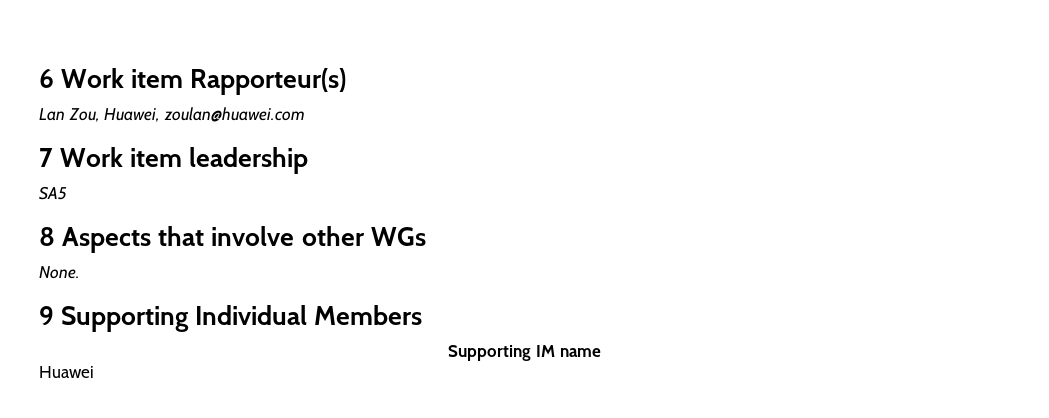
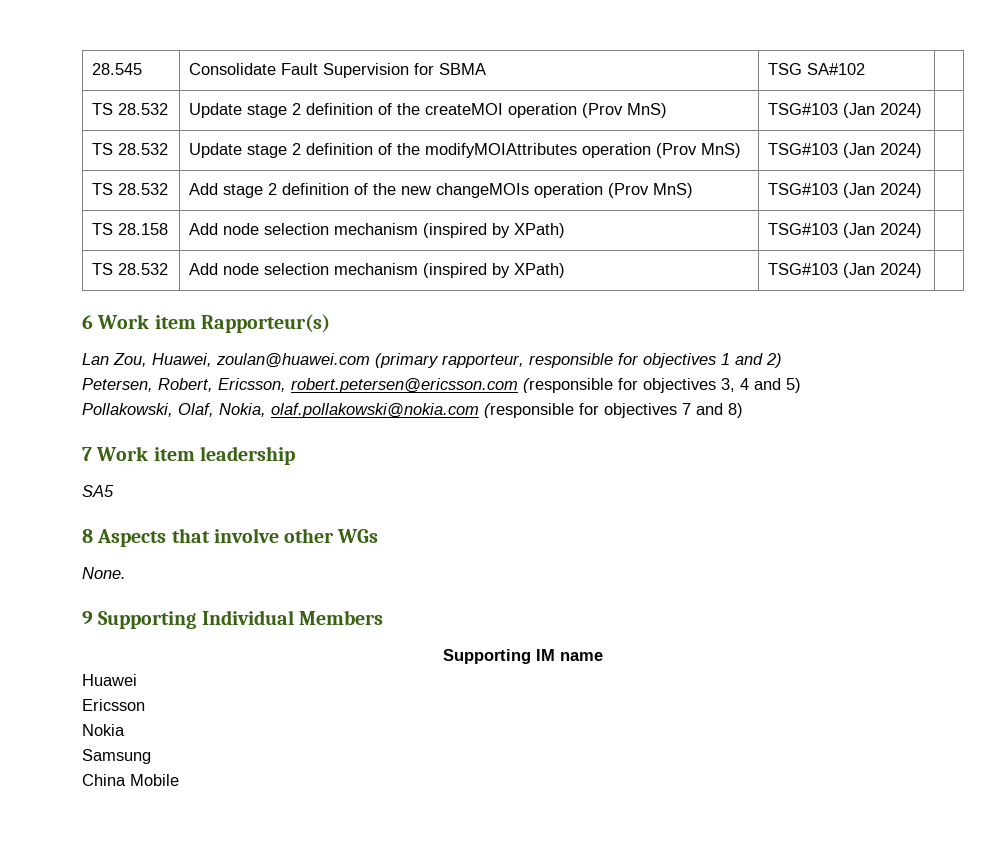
+ 28.545 | Consolidate Fault Supervision for SBMA | TSG SA#102 |
+ TS 28.532 | Update stage 2 definition of the createMOI operation (Prov MnS) | TSG#103 (Jan 2024) |
+ TS 28.532 | Update stage 2 definition of the modifyMOIAttributes operation (Prov MnS) | TSG#103 (Jan 2024) |
+ TS 28.532 | Add stage 2 definition of the new changeMOIs operation (Prov MnS) | TSG#103 (Jan 2024) |
+ TS 28.158 | Add node selection mechanism (inspired by XPath) | TSG#103 (Jan 2024) |
+ TS 28.532 | Add node selection mechanism (inspired by XPath) | TSG#103 (Jan 2024) |
- Lan Zou, Huawei, zoulan@huawei.com
+ Lan Zou, Huawei, zoulan@huawei.com (primary rapporteur, responsible for objectives 1 and 2)
+ Petersen, Robert, Ericsson, robert.petersen@ericsson.com (responsible for objectives 3, 4 and 5)
+ Pollakowski, Olaf, Nokia, olaf.pollakowski@nokia.com (responsible for objectives 7 and 8)
+ Ericsson
+ Nokia
+ Samsung
+ China Mobile

